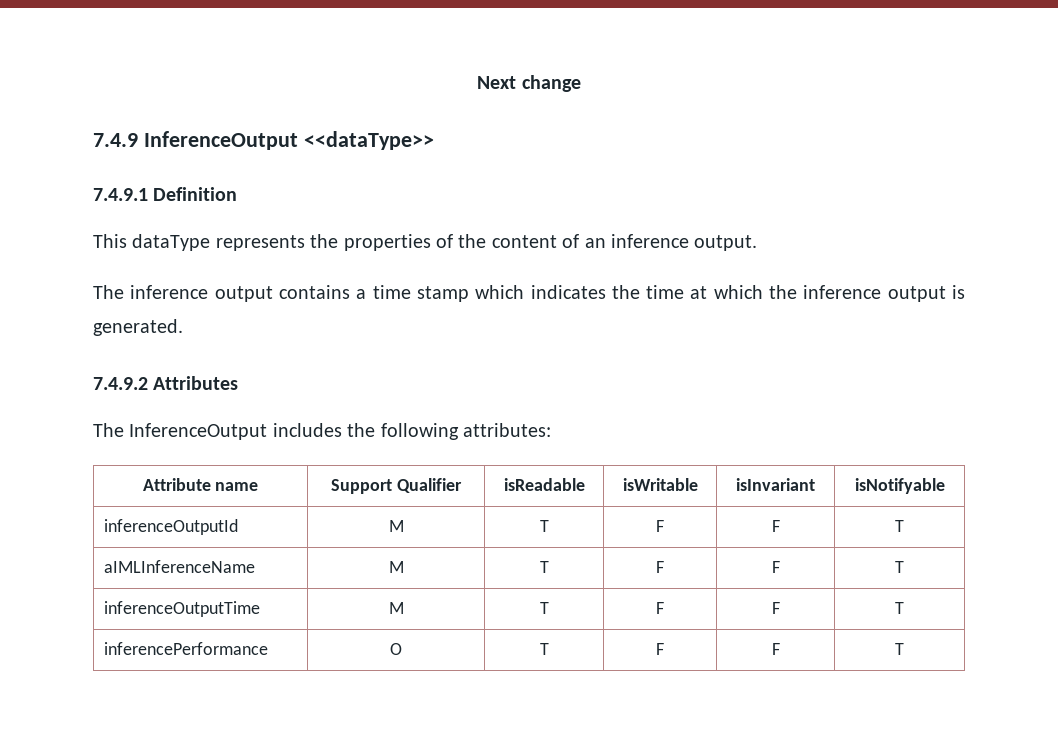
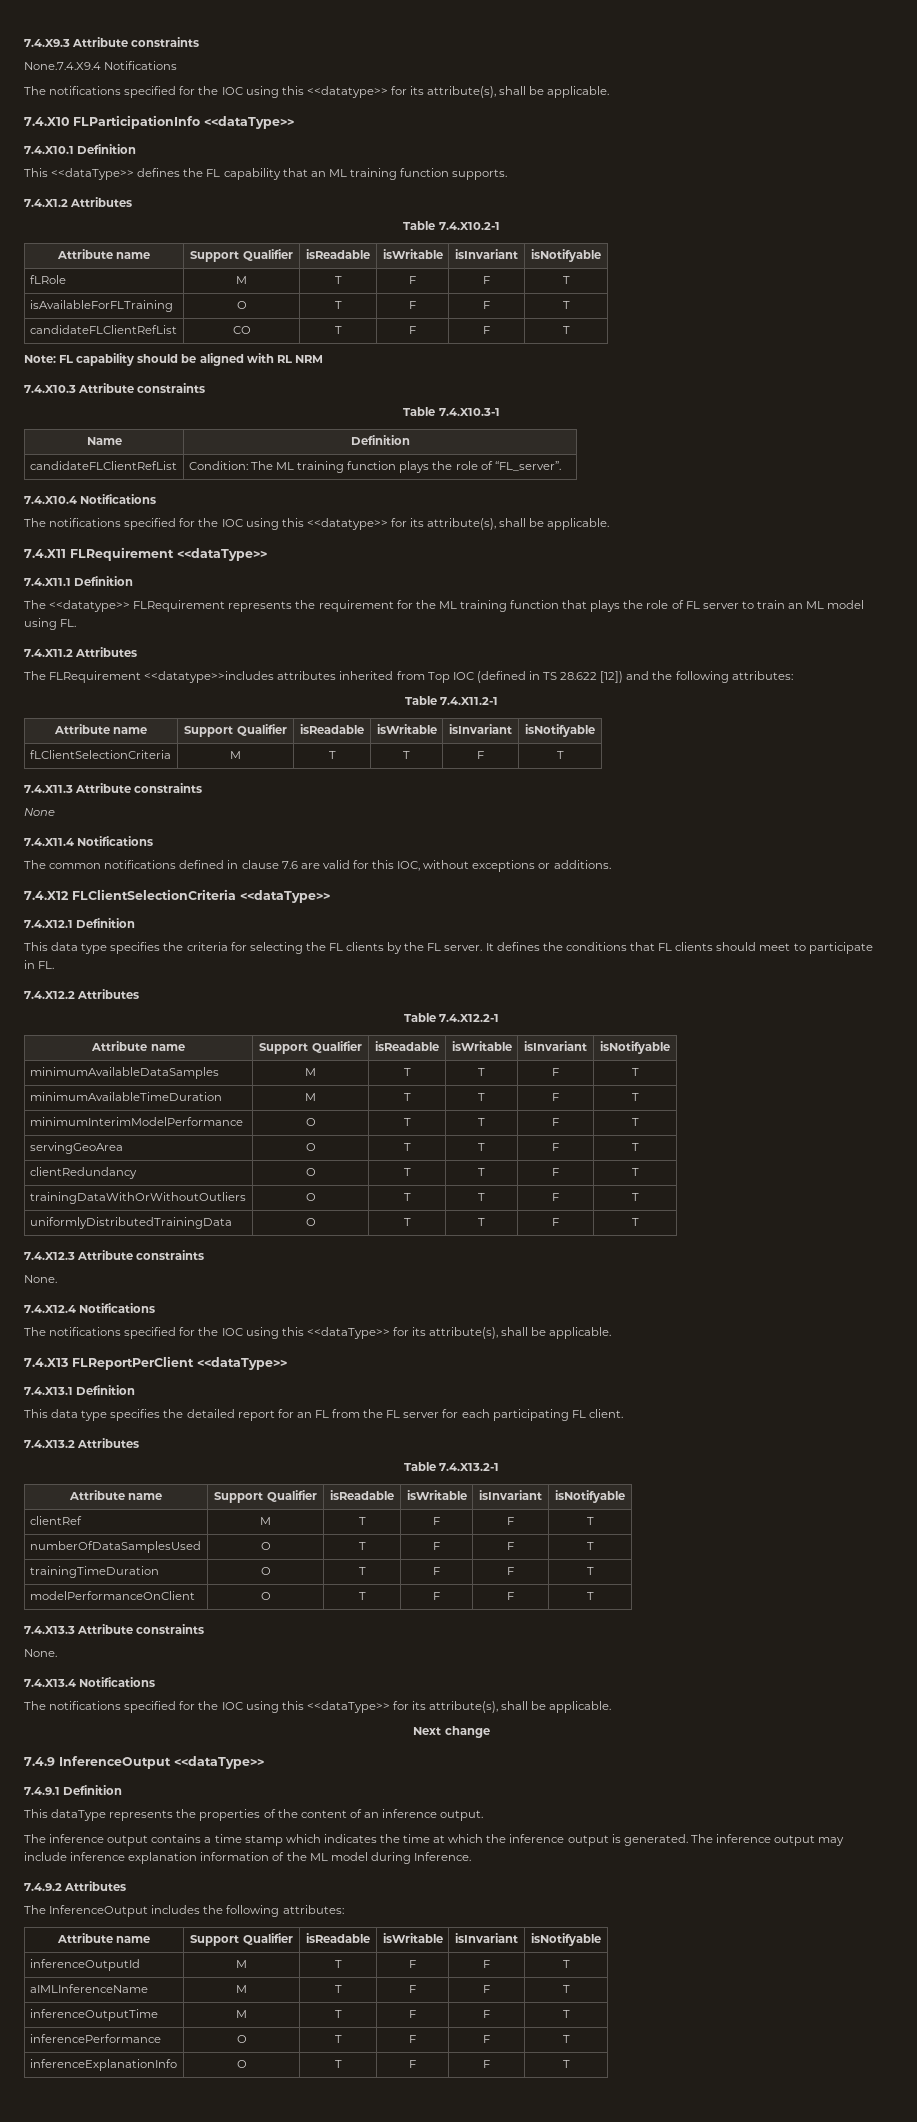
+ 7.4.X9.3 Attribute constraints
+ None.7.4.X9.4 Notifications
+ The notifications specified for the IOC using this <<datatype>> for its attribute(s), shall be applicable.
+ 7.4.X10 FLParticipationInfo <<dataType>>
+ 7.4.X10.1 Definition
+ This <<dataType>> defines the FL capability that an ML training function supports.
+ 7.4.X1.2 Attributes
+ Table 7.4.X10.2-1
+ Attribute name | Support Qualifier | isReadable | isWritable | isInvariant | isNotifyable
+ fLRole | M | T | F | F | T
+ isAvailableForFLTraining | O | T | F | F | T
+ candidateFLClientRefList | CO | T | F | F | T
+ Note: FL capability should be aligned with RL NRM
+ 7.4.X10.3 Attribute constraints
+ Table 7.4.X10.3-1
+ Name | Definition
+ candidateFLClientRefList | Condition: The ML training function plays the role of “FL_server”.
+ 7.4.X10.4 Notifications
+ The notifications specified for the IOC using this <<datatype>> for its attribute(s), shall be applicable.
+ 7.4.X11 FLRequirement <<dataType>>
+ 7.4.X11.1 Definition
+ The <<datatype>> FLRequirement represents the requirement for the ML training function that plays the role of FL server to train an ML model using FL.
+ 7.4.X11.2 Attributes
+ The FLRequirement <<datatype>>includes attributes inherited from Top IOC (defined in TS 28.622 [12]) and the following attributes:
+ Table 7.4.X11.2-1
+ Attribute name | Support Qualifier | isReadable | isWritable | isInvariant | isNotifyable
+ fLClientSelectionCriteria | M | T | T | F | T
+ 7.4.X11.3 Attribute constraints
+ None
+ 7.4.X11.4 Notifications
+ The common notifications defined in clause 7.6 are valid for this IOC, without exceptions or additions.
+ 7.4.X12 FLClientSelectionCriteria <<dataType>>
+ 7.4.X12.1 Definition
+ This data type specifies the criteria for selecting the FL clients by the FL server. It defines the conditions that FL clients should meet to participate in FL.
+ 7.4.X12.2 Attributes
+ Table 7.4.X12.2-1
+ Attribute name | Support Qualifier | isReadable | isWritable | isInvariant | isNotifyable
+ minimumAvailableDataSamples | M | T | T | F | T
+ minimumAvailableTimeDuration | M | T | T | F | T
+ minimumInterimModelPerformance | O | T | T | F | T
+ servingGeoArea | O | T | T | F | T
+ clientRedundancy | O | T | T | F | T
+ trainingDataWithOrWithoutOutliers | O | T | T | F | T
+ uniformlyDistributedTrainingData | O | T | T | F | T
+ 7.4.X12.3 Attribute constraints
+ None.
+ 7.4.X12.4 Notifications
+ The notifications specified for the IOC using this <<dataType>> for its attribute(s), shall be applicable.
+ 7.4.X13 FLReportPerClient <<dataType>>
+ 7.4.X13.1 Definition
+ This data type specifies the detailed report for an FL from the FL server for each participating FL client.
+ 7.4.X13.2 Attributes
+ Table 7.4.X13.2-1
+ Attribute name | Support Qualifier | isReadable | isWritable | isInvariant | isNotifyable
+ clientRef | M | T | F | F | T
+ numberOfDataSamplesUsed | O | T | F | F | T
+ trainingTimeDuration | O | T | F | F | T
+ modelPerformanceOnClient | O | T | F | F | T
+ 7.4.X13.3 Attribute constraints
+ None.
+ 7.4.X13.4 Notifications
+ The notifications specified for the IOC using this <<dataType>> for its attribute(s), shall be applicable.
+ The inference output may include inference explanation information of the ML model during Inference.
+ inferenceExplanationInfo | O | T | F | F | T

